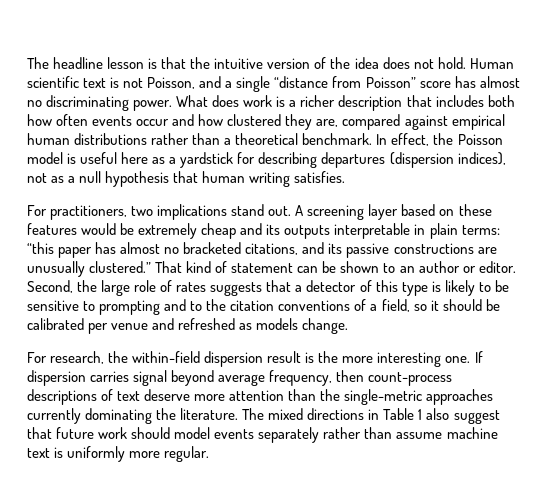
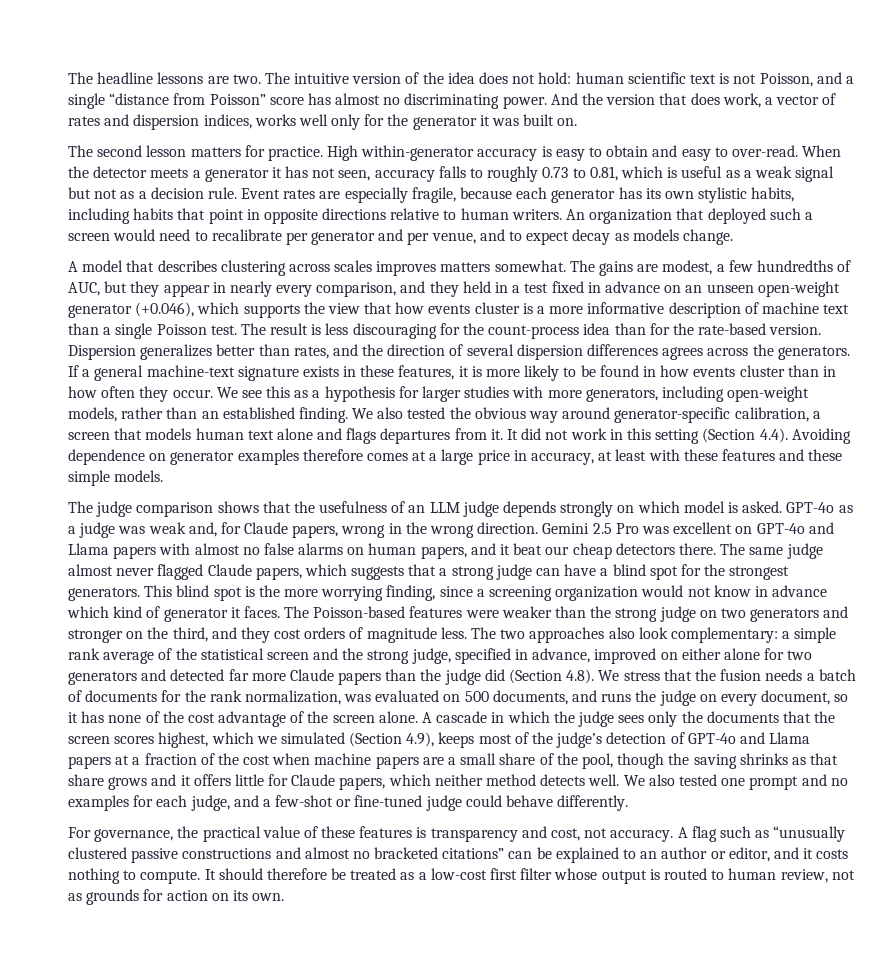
- The headline lesson is that the intuitive version of the idea does not hold. Human scientific text is not Poisson, and a single “distance from Poisson” score has almost no discriminating power.
+ The headline lessons are two. The intuitive version of the idea does not hold: human scientific text is not Poisson, and a single “distance from Poisson” score has almost no discriminating power.
- What does work is a richer description that includes both how often events occur and how clustered they are, compared against empirical human distributions rather than a theoretical benchmark. In effect, the Poisson model is useful here as a yardstick for describing departures (dispersion indices), not as a null hypothesis that human writing satisfies.
- For practitioners, two implications stand out. A screening layer based on these features would be extremely cheap and its outputs interpretable in plain terms: “this paper has almost no bracketed citations, and its passive constructions are unusually clustered.” That kind of statement can be shown to an author or editor. Second, the large role of rates suggests that a detector of this type is likely to be sensitive to prompting and to the citation conventions of a field, so it should be calibrated per venue and refreshed as models change.
- For research, the within-field dispersion result is the more interesting one. If dispersion carries signal beyond average frequency, then count-process descriptions of text deserve more attention than the single-metric approaches currently dominating the literature. The mixed directions in Table 1 also suggest that future work should model events separately rather than assume machine text is uniformly more regular.
+ And the version that does work, a vector of rates and dispersion indices, works well only for the generator it was built on.
+ The second lesson matters for practice. High within-generator accuracy is easy to obtain and easy to over-read. When the detector meets a generator it has not seen, accuracy falls to roughly 0.73 to 0.81, which is useful as a weak signal but not as a decision rule. Event rates are especially fragile, because each generator has its own stylistic habits, including habits that point in opposite directions relative to human writers. An organization that deployed such a screen would need to recalibrate per generator and per venue, and to expect decay as models change.
+ A model that describes clustering across scales improves matters somewhat. The gains are modest, a few hundredths of AUC, but they appear in nearly every comparison, and they held in a test fixed in advance on an unseen open-weight generator (+0.046), which supports the view that how events cluster is a more informative description of machine text than a single Poisson test. The result is less discouraging for the count-process idea than for the rate-based version. Dispersion generalizes better than rates, and the direction of several dispersion differences agrees across the generators. If a general machine-text signature exists in these features, it is more likely to be found in how events cluster than in how often they occur. We see this as a hypothesis for larger studies with more generators, including open-weight models, rather than an established finding. We also tested the obvious way around generator-specific calibration, a screen that models human text alone and flags departures from it. It did not work in this setting (Section 4.4). Avoiding dependence on generator examples therefore comes at a large price in accuracy, at least with these features and these simple models.
+ The judge comparison shows that the usefulness of an LLM judge depends strongly on which model is asked. GPT-4o as a judge was weak and, for Claude papers, wrong in the wrong direction. Gemini 2.5 Pro was excellent on GPT-4o and Llama papers with almost no false alarms on human papers, and it beat our cheap detectors there. The same judge almost never flagged Claude papers, which suggests that a strong judge can have a blind spot for the strongest generators. This blind spot is the more worrying finding, since a screening organization would not know in advance which kind of generator it faces. The Poisson-based features were weaker than the strong judge on two generators and stronger on the third, and they cost orders of magnitude less. The two approaches also look complementary: a simple rank average of the statistical screen and the strong judge, specified in advance, improved on either alone for two generators and detected far more Claude papers than the judge did (Section 4.8). We stress that the fusion needs a batch of documents for the rank normalization, was evaluated on 500 documents, and runs the judge on every document, so it has none of the cost advantage of the screen alone. A cascade in which the judge sees only the documents that the screen scores highest, which we simulated (Section 4.9), keeps most of the judge’s detection of GPT-4o and Llama papers at a fraction of the cost when machine papers are a small share of the pool, though the saving shrinks as that share grows and it offers little for Claude papers, which neither method detects well. We also tested one prompt and no examples for each judge, and a few-shot or fine-tuned judge could behave differently.
+ For governance, the practical value of these features is transparency and cost, not accuracy. A flag such as “unusually clustered passive constructions and almost no bracketed citations” can be explained to an author or editor, and it costs nothing to compute. It should therefore be treated as a low-cost first filter whose output is routed to human review, not as grounds for action on its own.

